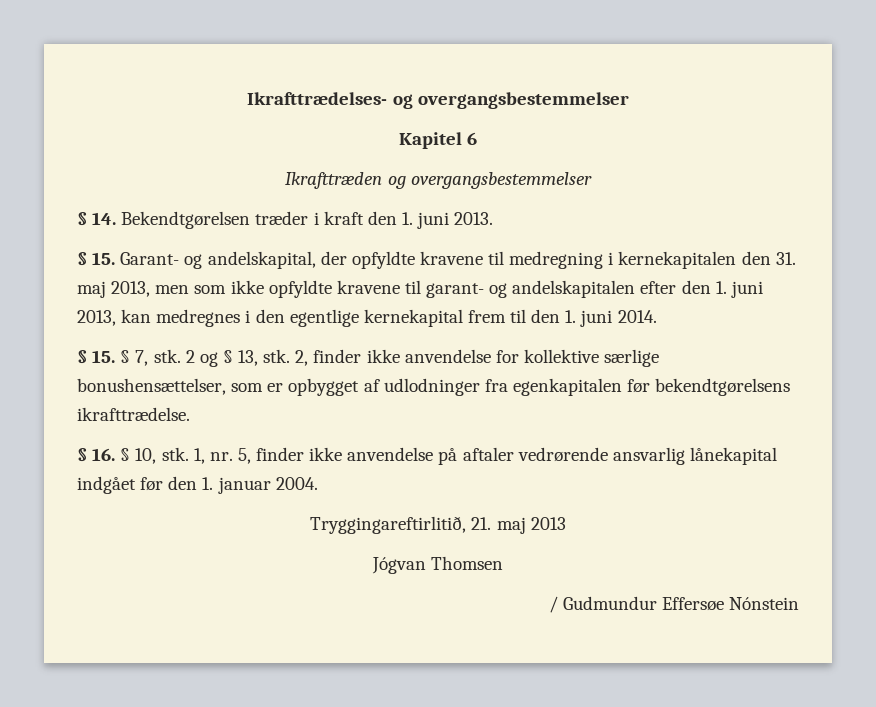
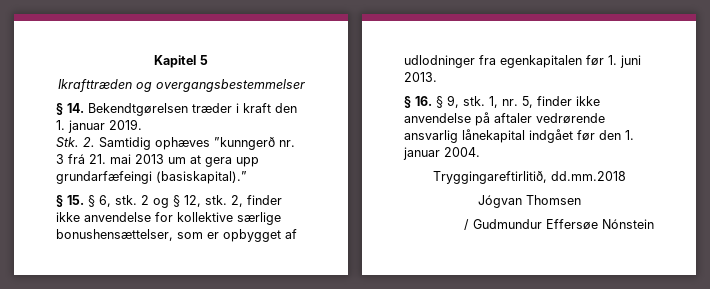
- Ikrafttrædelses- og overgangsbestemmelser
- Kapitel 6
+ Kapitel 5
- § 14. Bekendtgørelsen træder i kraft den 1. juni 2013.
- § 15. Garant- og andelskapital, der opfyldte kravene til medregning i kernekapitalen den 31. maj 2013, men som ikke opfyldte kravene til garant- og andelskapitalen efter den 1. juni 2013, kan medregnes i den egentlige kernekapital frem til den 1. juni 2014.
+ § 14. Bekendtgørelsen træder i kraft den 1. januar 2019.
+ Stk. 2. Samtidig ophæves ”kunngerð nr. 3 frá 21. mai 2013 um at gera upp grundarfæfeingi (basiskapital).”
- § 15. § 7, stk.
+ § 15. § 6, stk.
- 2 og § 13, stk.
+ 2 og § 12, stk.
- 2, finder ikke anvendelse for kollektive særlige bonushensættelser, som er opbygget af udlodninger fra egenkapitalen før bekendtgørelsens ikrafttrædelse.
+ 2, finder ikke anvendelse for kollektive særlige bonushensættelser, som er opbygget af udlodninger fra egenkapitalen før 1. juni 2013.
- § 16. § 10, stk.
+ § 16. § 9, stk.
- Tryggingareftirlitið, 21. maj 2013
+ Tryggingareftirlitið, dd.mm.2018

